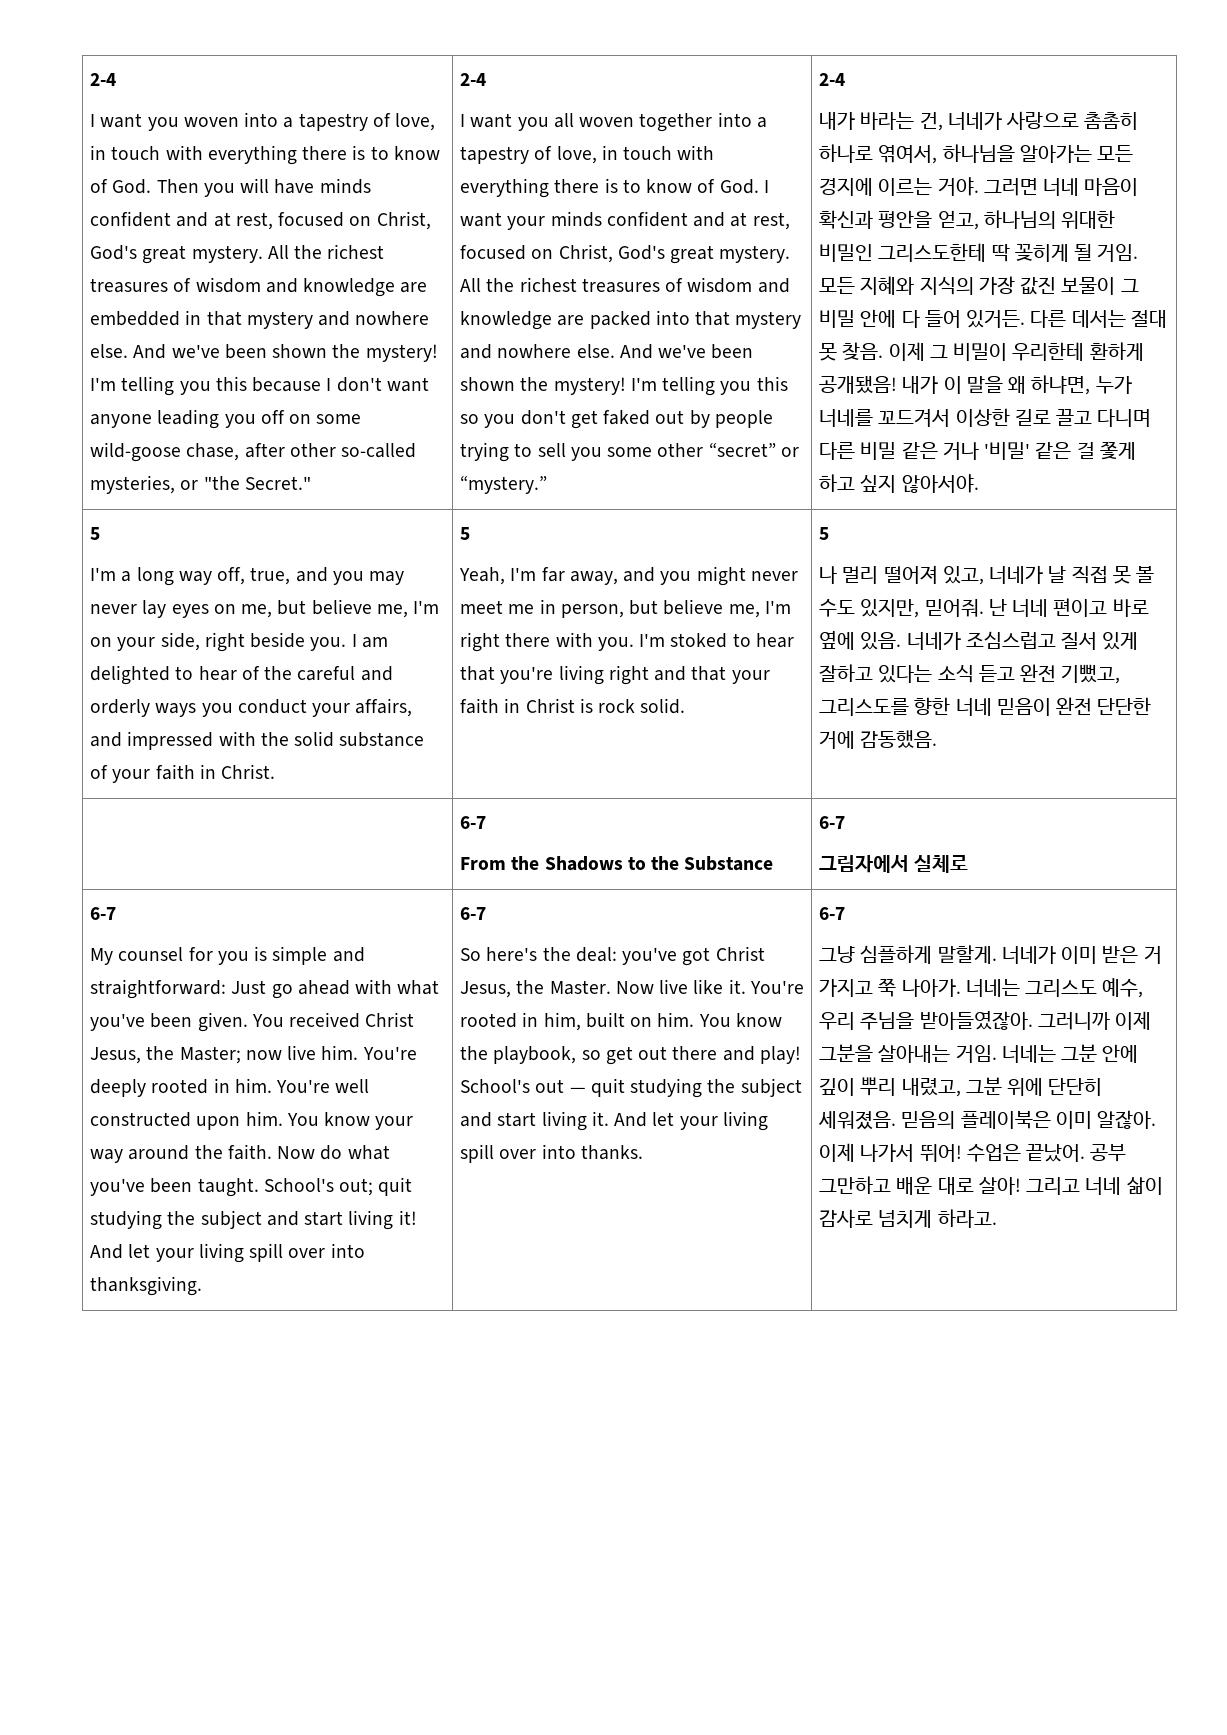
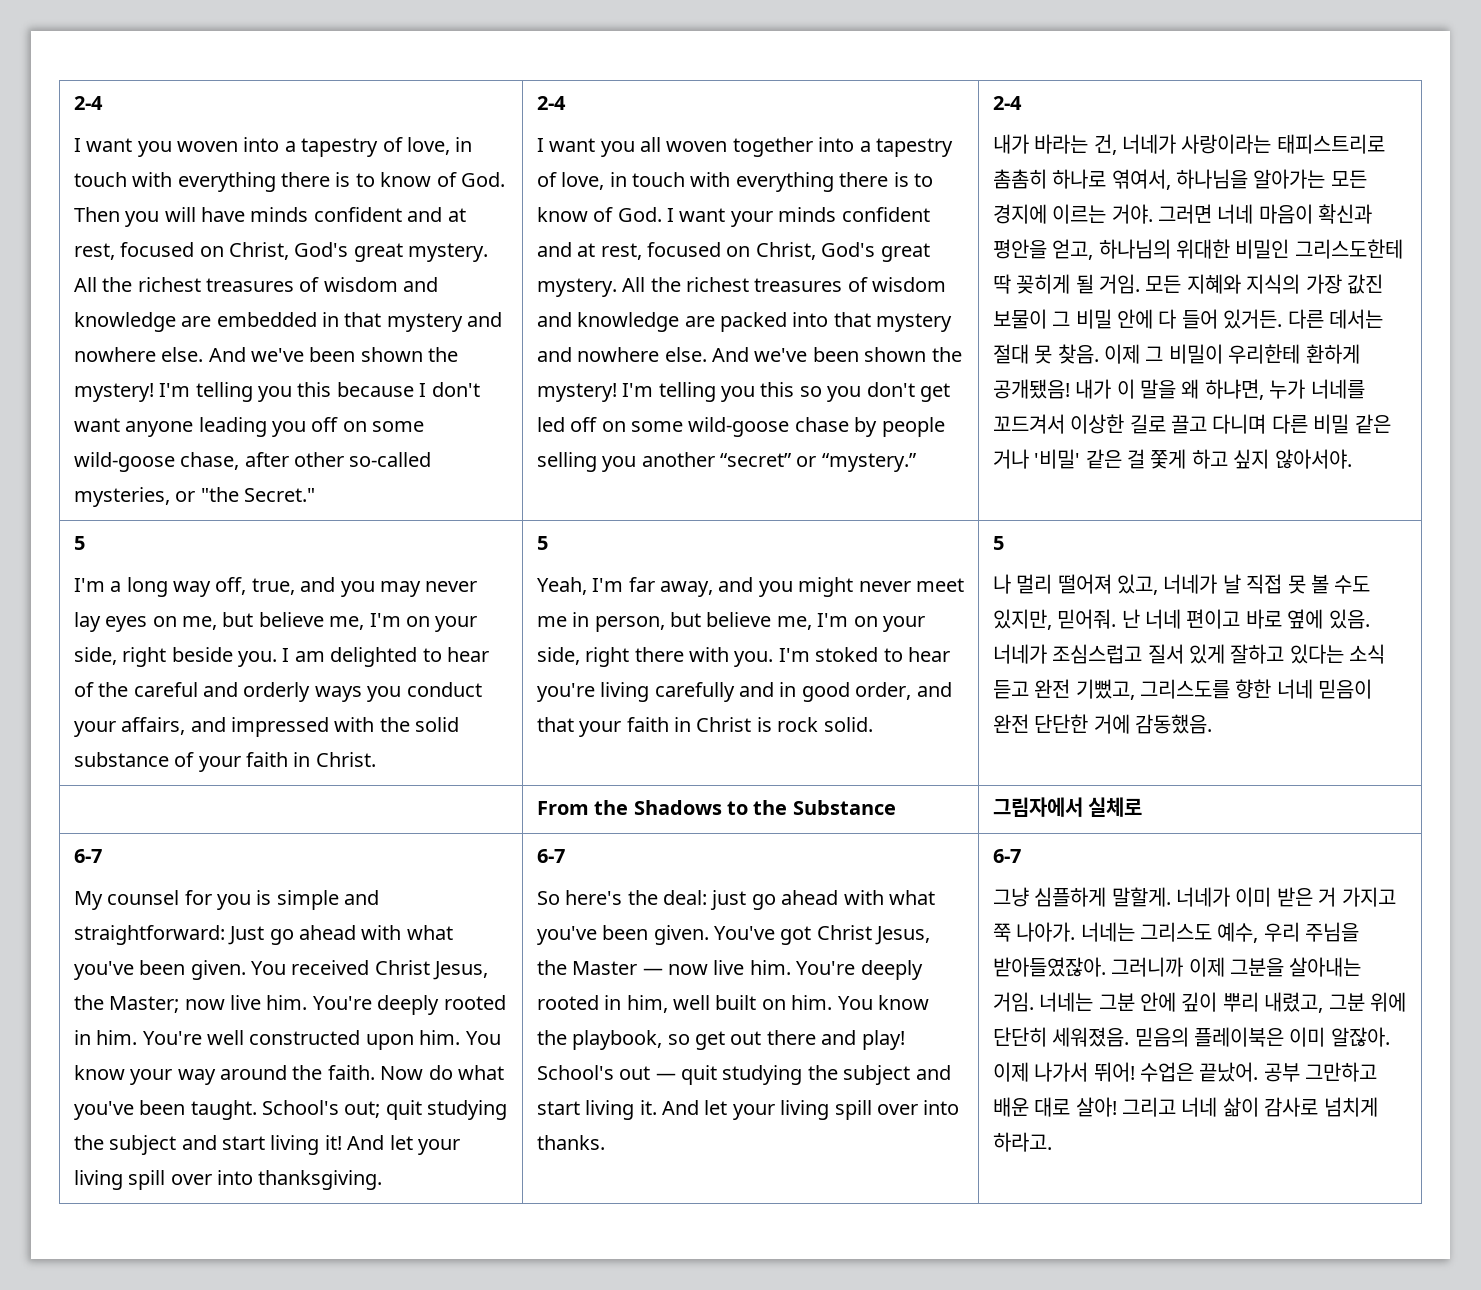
- I'm telling you this so you don't get faked out by people trying to sell you some other “secret” or “mystery.”
+ I'm telling you this so you don't get led off on some wild-goose chase by people selling you another “secret” or “mystery.”
- 내가 바라는 건, 너네가 사랑으로 촘촘히 하나로 엮여서, 하나님을 알아가는 모든 경지에 이르는 거야.
+ 내가 바라는 건, 너네가 사랑이라는 태피스트리로 촘촘히 하나로 엮여서, 하나님을 알아가는 모든 경지에 이르는 거야.
- Yeah, I'm far away, and you might never meet me in person, but believe me, I'm right there with you.
+ Yeah, I'm far away, and you might never meet me in person, but believe me, I'm on your side, right there with you.
- I'm stoked to hear that you're living right and that your faith in Christ is rock solid.
+ I'm stoked to hear you're living carefully and in good order, and that your faith in Christ is rock solid.
  너네가 조심스럽고 질서 있게 잘하고 있다는 소식 듣고 완전 기뻤고, 그리스도를 향한 너네 믿음이 완전 단단한 거에 감동했음.
- | 6-7
- From the Shadows to the Substance | 6-7
- 그림자에서 실체로
+ | From the Shadows to the Substance | 그림자에서 실체로
- So here's the deal: you've got Christ Jesus, the Master. Now live like it. You're rooted in him, built on him.
+ So here's the deal: just go ahead with what you've been given. You've got Christ Jesus, the Master — now live him. You're deeply rooted in him, well built on him.

